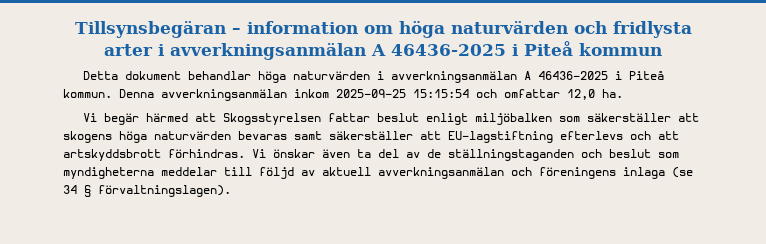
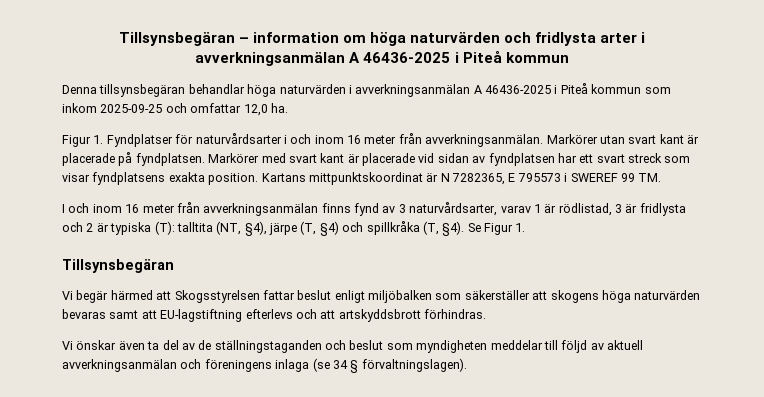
- Detta dokument behandlar höga naturvärden i avverkningsanmälan A 46436-2025 i Piteå kommun. Denna avverkningsanmälan inkom 2025-09-25 15:15:54 och omfattar 12,0 ha.
+ Denna tillsynsbegäran behandlar höga naturvärden i avverkningsanmälan A 46436-2025 i Piteå kommun som inkom 2025-09-25 och omfattar 12,0 ha.
+ Figur 1. Fyndplatser för naturvårdsarter i och inom 16 meter från avverkningsanmälan. Markörer utan svart kant är placerade på fyndplatsen. Markörer med svart kant är placerade vid sidan av fyndplatsen har ett svart streck som visar fyndplatsens exakta position. Kartans mittpunktskoordinat är N 7282365, E 795573 i SWEREF 99 TM.
+ I och inom 16 meter från avverkningsanmälan finns fynd av 3 naturvårdsarter, varav 1 är rödlistad, 3 är fridlysta och 2 är typiska (T): talltita (NT, §4), järpe (T, §4) och spillkråka (T, §4). Se Figur 1.
+ Tillsynsbegäran
- Vi begär härmed att Skogsstyrelsen fattar beslut enligt miljöbalken som säkerställer att skogens höga naturvärden bevaras samt säkerställer att EU-lagstiftning efterlevs och att artskyddsbrott förhindras. Vi önskar även ta del av de ställningstaganden och beslut som myndigheterna meddelar till följd av aktuell avverkningsanmälan och föreningens inlaga (se 34 § förvaltningslagen).
+ Vi begär härmed att Skogsstyrelsen fattar beslut enligt miljöbalken som säkerställer att skogens höga naturvärden bevaras samt att EU-lagstiftning efterlevs och att artskyddsbrott förhindras.
+ Vi önskar även ta del av de ställningstaganden och beslut som myndigheten meddelar till följd av aktuell avverkningsanmälan och föreningens inlaga (se 34 § förvaltningslagen).

